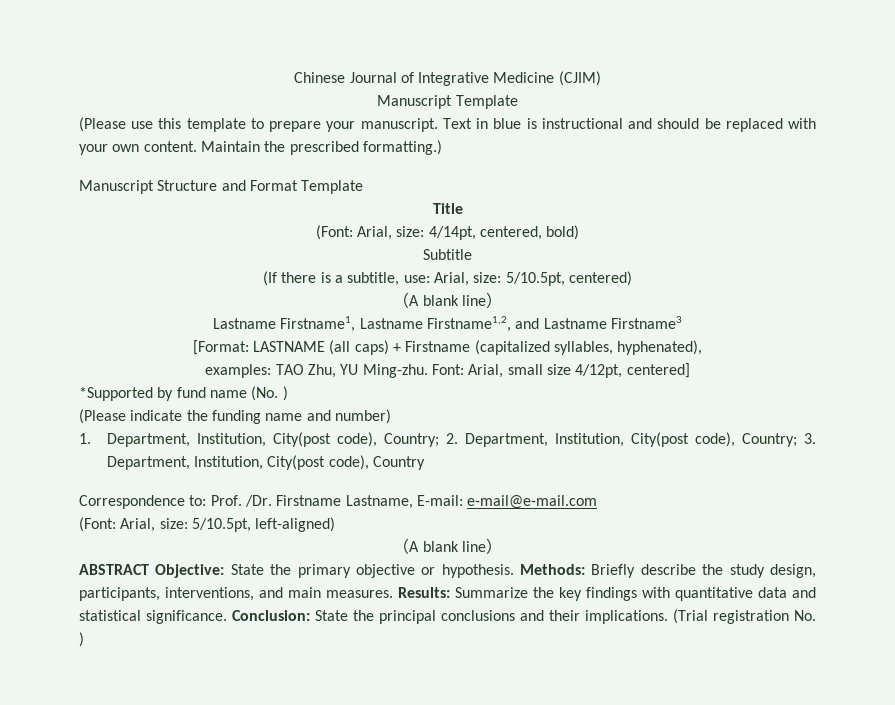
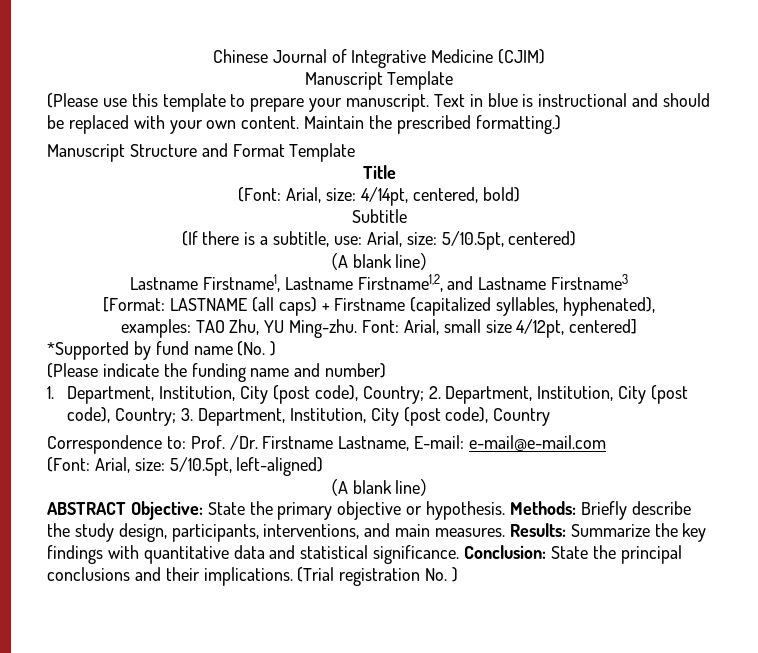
- 1. Department, Institution, City(post code), Country; 2. Department, Institution, City(post code), Country; 3. Department, Institution, City(post code), Country
+ 1. Department, Institution, City (post code), Country; 2. Department, Institution, City (post code), Country; 3. Department, Institution, City (post code), Country

